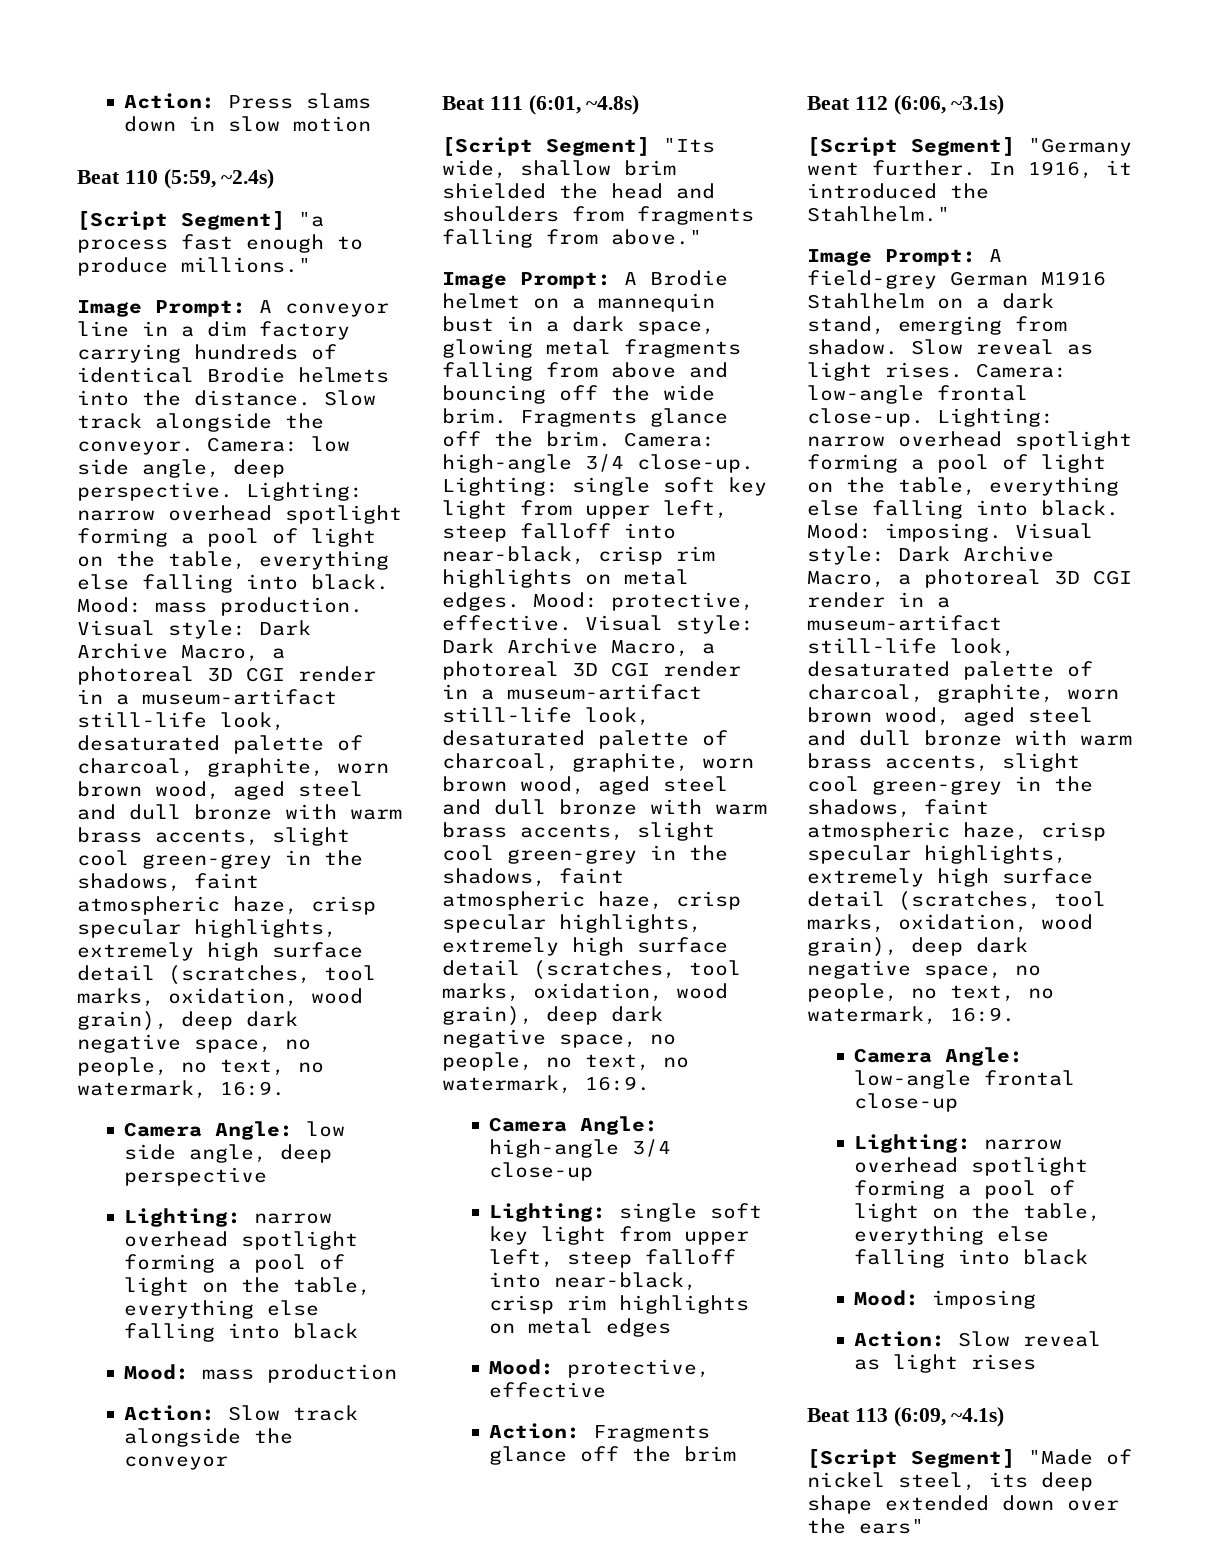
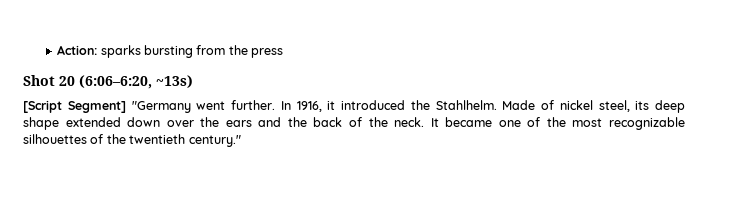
- Action: Press slams down in slow motion
- Beat 110 (5:59, ~2.4s)
- [Script Segment] "a process fast enough to produce millions."
- Image Prompt: A conveyor line in a dim factory carrying hundreds of identical Brodie helmets into the distance. Slow track alongside the conveyor. Camera: low side angle, deep perspective. Lighting: narrow overhead spotlight forming a pool of light on the table, everything else falling into black. Mood: mass production. Visual style: Dark Archive Macro, a photoreal 3D CGI render in a museum-artifact still-life look, desaturated palette of charcoal, graphite, worn brown wood, aged steel and dull bronze with warm brass accents, slight cool green-grey in the shadows, faint atmospheric haze, crisp specular highlights, extremely high surface detail (scratches, tool marks, oxidation, wood grain), deep dark negative space, no people, no text, no watermark, 16:9.
- Camera Angle: low side angle, deep perspective
- Lighting: narrow overhead spotlight forming a pool of light on the table, everything else falling into black
- Mood: mass production
- Action: Slow track alongside the conveyor
- Beat 111 (6:01, ~4.8s)
- [Script Segment] "Its wide, shallow brim shielded the head and shoulders from fragments falling from above."
- Image Prompt: A Brodie helmet on a mannequin bust in a dark space, glowing metal fragments falling from above and bouncing off the wide brim. Fragments glance off the brim. Camera: high-angle 3/4 close-up. Lighting: single soft key light from upper left, steep falloff into near-black, crisp rim highlights on metal edges. Mood: protective, effective. Visual style: Dark Archive Macro, a photoreal 3D CGI render in a museum-artifact still-life look, desaturated palette of charcoal, graphite, worn brown wood, aged steel and dull bronze with warm brass accents, slight cool green-grey in the shadows, faint atmospheric haze, crisp specular highlights, extremely high surface detail (scratches, tool marks, oxidation, wood grain), deep dark negative space, no people, no text, no watermark, 16:9.
- Camera Angle: high-angle 3/4 close-up
- Lighting: single soft key light from upper left, steep falloff into near-black, crisp rim highlights on metal edges
- Mood: protective, effective
- Action: Fragments glance off the brim
- Beat 112 (6:06, ~3.1s)
+ Action: sparks bursting from the press
+ Shot 20 (6:06–6:20, ~13s)
- In 1916, it introduced the Stahlhelm."
- Image Prompt: A field-grey German M1916 Stahlhelm on a dark stand, emerging from shadow. Slow reveal as light rises. Camera: low-angle frontal close-up. Lighting: narrow overhead spotlight forming a pool of light on the table, everything else falling into black. Mood: imposing. Visual style: Dark Archive Macro, a photoreal 3D CGI render in a museum-artifact still-life look, desaturated palette of charcoal, graphite, worn brown wood, aged steel and dull bronze with warm brass accents, slight cool green-grey in the shadows, faint atmospheric haze, crisp specular highlights, extremely high surface detail (scratches, tool marks, oxidation, wood grain), deep dark negative space, no people, no text, no watermark, 16:9.
- Camera Angle: low-angle frontal close-up
- Lighting: narrow overhead spotlight forming a pool of light on the table, everything else falling into black
- Mood: imposing
- Action: Slow reveal as light rises
- Beat 113 (6:09, ~4.1s)
- [Script Segment] "Made of nickel steel, its deep shape extended down over the ears"
+ In 1916, it introduced the Stahlhelm. Made of nickel steel, its deep shape extended down over the ears and the back of the neck. It became one of the most recognizable silhouettes of the twentieth century."

